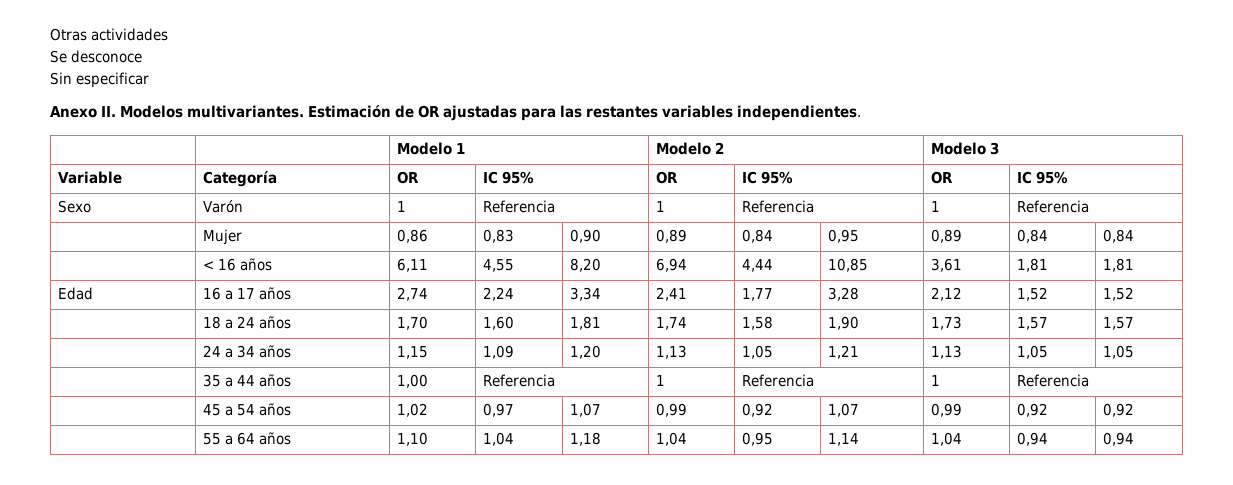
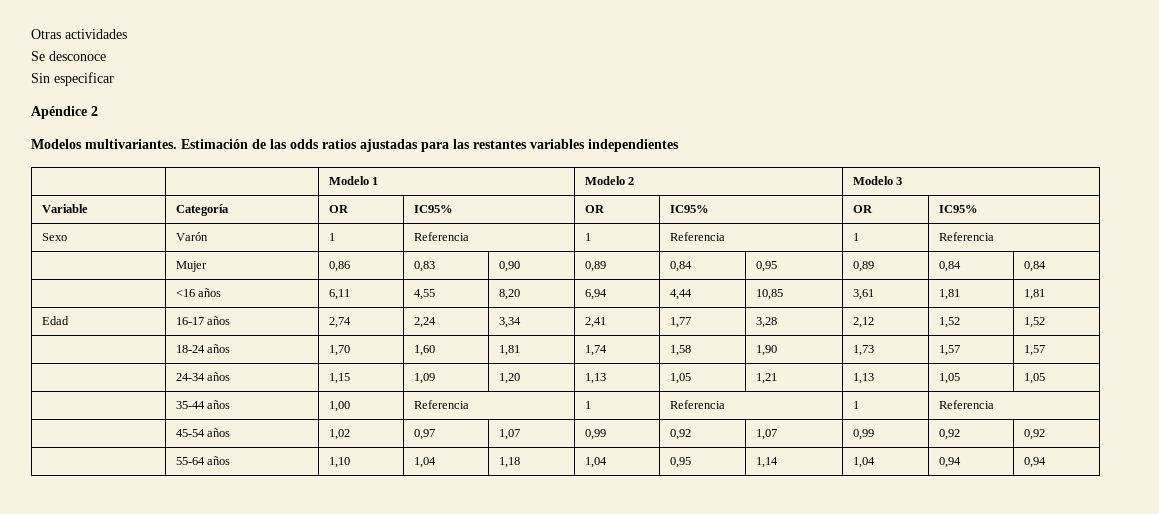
- Anexo II. Modelos multivariantes.
+ Apéndice 2
+ Modelos multivariantes.
- Estimación de OR ajustadas para las restantes variables independientes.
+ Estimación de las odds ratios ajustadas para las restantes variables independientes
- Variable | Categoría | OR | IC 95% | OR | IC 95% | OR | IC 95%
+ Variable | Categoría | OR | IC95% | OR | IC95% | OR | IC95%
- | < 16 años | 6,11 | 4,55 | 8,20 | 6,94 | 4,44 | 10,85 | 3,61 | 1,81 | 1,81
+ | <16 años | 6,11 | 4,55 | 8,20 | 6,94 | 4,44 | 10,85 | 3,61 | 1,81 | 1,81
- Edad | 16 a 17 años | 2,74 | 2,24 | 3,34 | 2,41 | 1,77 | 3,28 | 2,12 | 1,52 | 1,52
+ Edad | 16-17 años | 2,74 | 2,24 | 3,34 | 2,41 | 1,77 | 3,28 | 2,12 | 1,52 | 1,52
- | 18 a 24 años | 1,70 | 1,60 | 1,81 | 1,74 | 1,58 | 1,90 | 1,73 | 1,57 | 1,57
+ | 18-24 años | 1,70 | 1,60 | 1,81 | 1,74 | 1,58 | 1,90 | 1,73 | 1,57 | 1,57
- | 24 a 34 años | 1,15 | 1,09 | 1,20 | 1,13 | 1,05 | 1,21 | 1,13 | 1,05 | 1,05
+ | 24-34 años | 1,15 | 1,09 | 1,20 | 1,13 | 1,05 | 1,21 | 1,13 | 1,05 | 1,05
- | 35 a 44 años | 1,00 | Referencia | 1 | Referencia | 1 | Referencia
+ | 35-44 años | 1,00 | Referencia | 1 | Referencia | 1 | Referencia
- | 45 a 54 años | 1,02 | 0,97 | 1,07 | 0,99 | 0,92 | 1,07 | 0,99 | 0,92 | 0,92
+ | 45-54 años | 1,02 | 0,97 | 1,07 | 0,99 | 0,92 | 1,07 | 0,99 | 0,92 | 0,92
- | 55 a 64 años | 1,10 | 1,04 | 1,18 | 1,04 | 0,95 | 1,14 | 1,04 | 0,94 | 0,94
+ | 55-64 años | 1,10 | 1,04 | 1,18 | 1,04 | 0,95 | 1,14 | 1,04 | 0,94 | 0,94

